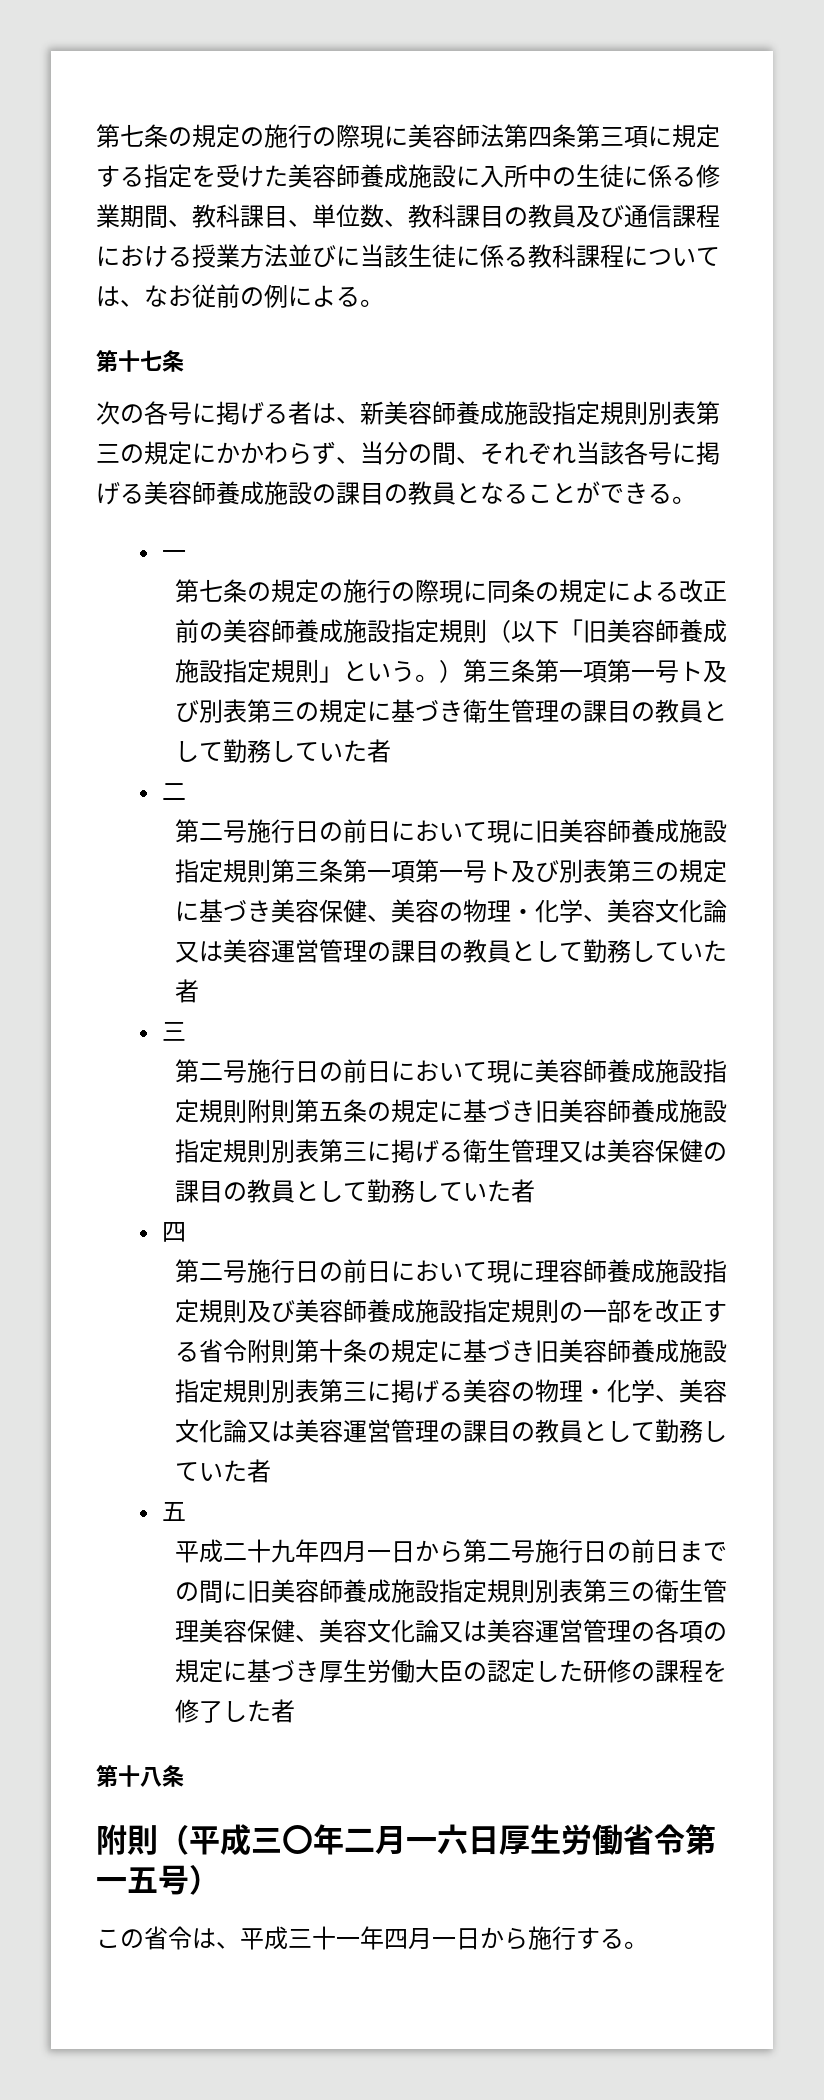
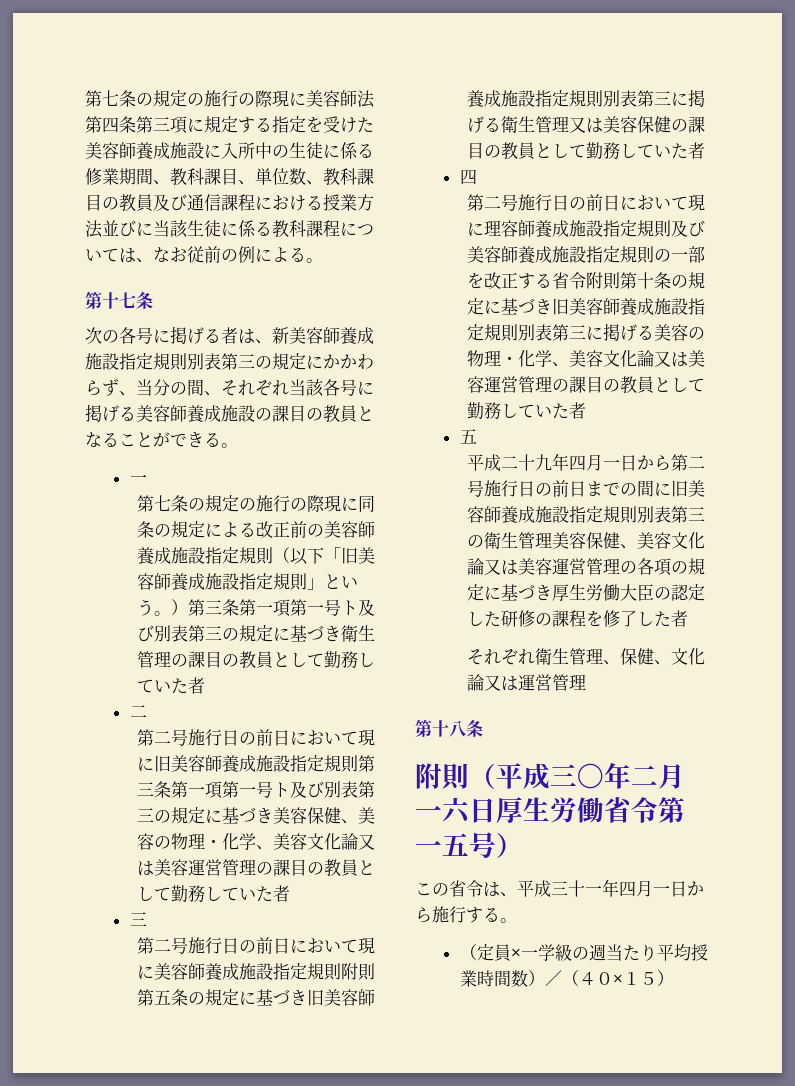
+ それぞれ衛生管理、保健、文化論又は運営管理
+ （定員×一学級の週当たり平均授業時間数）／（４０×１５）

